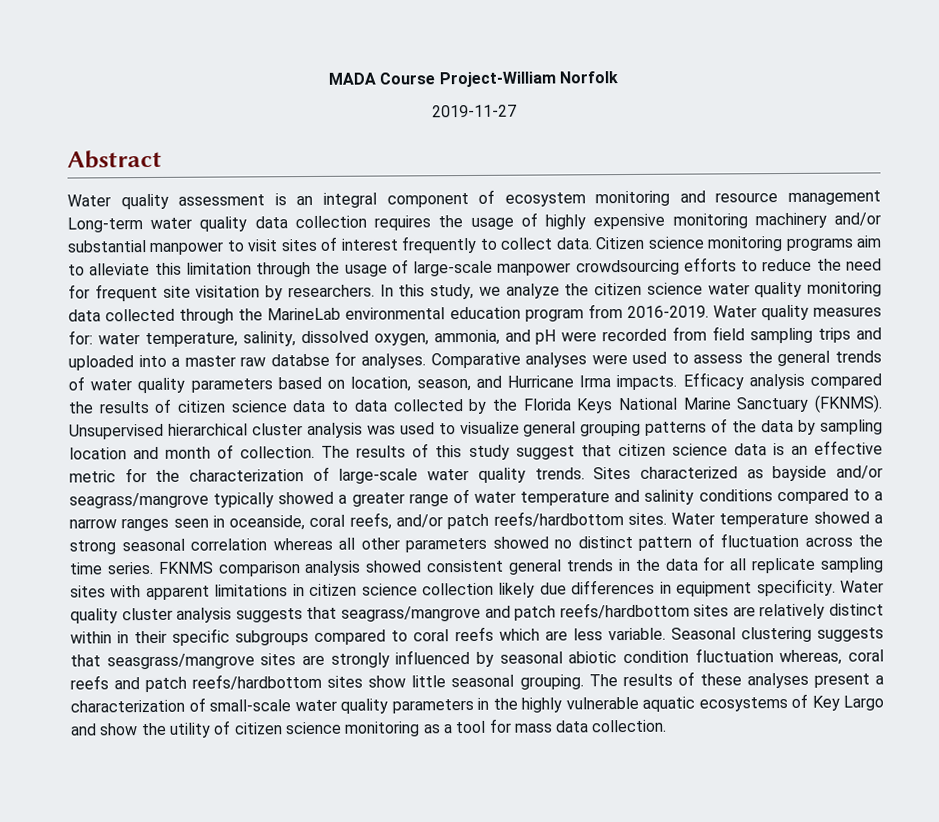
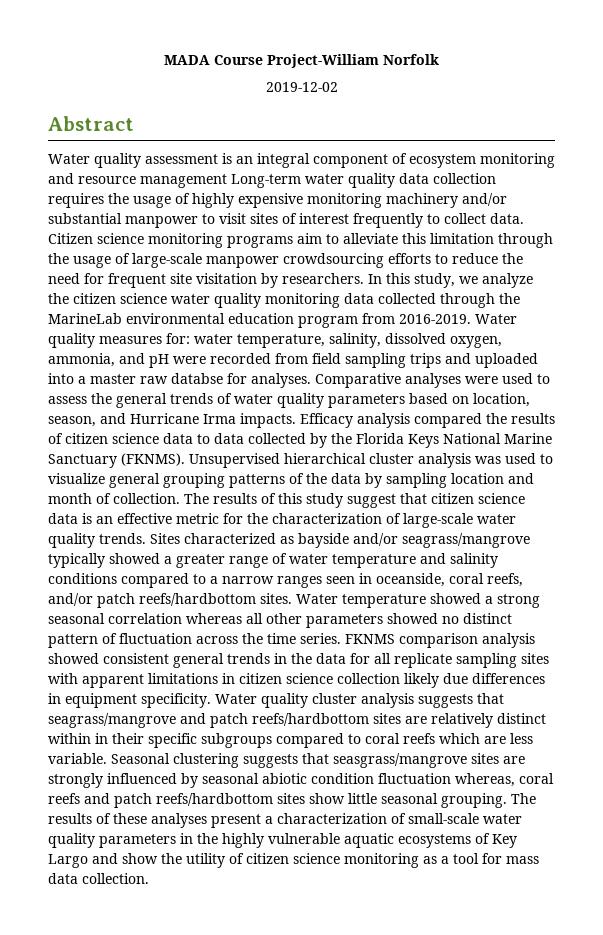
- 2019-11-27
+ 2019-12-02

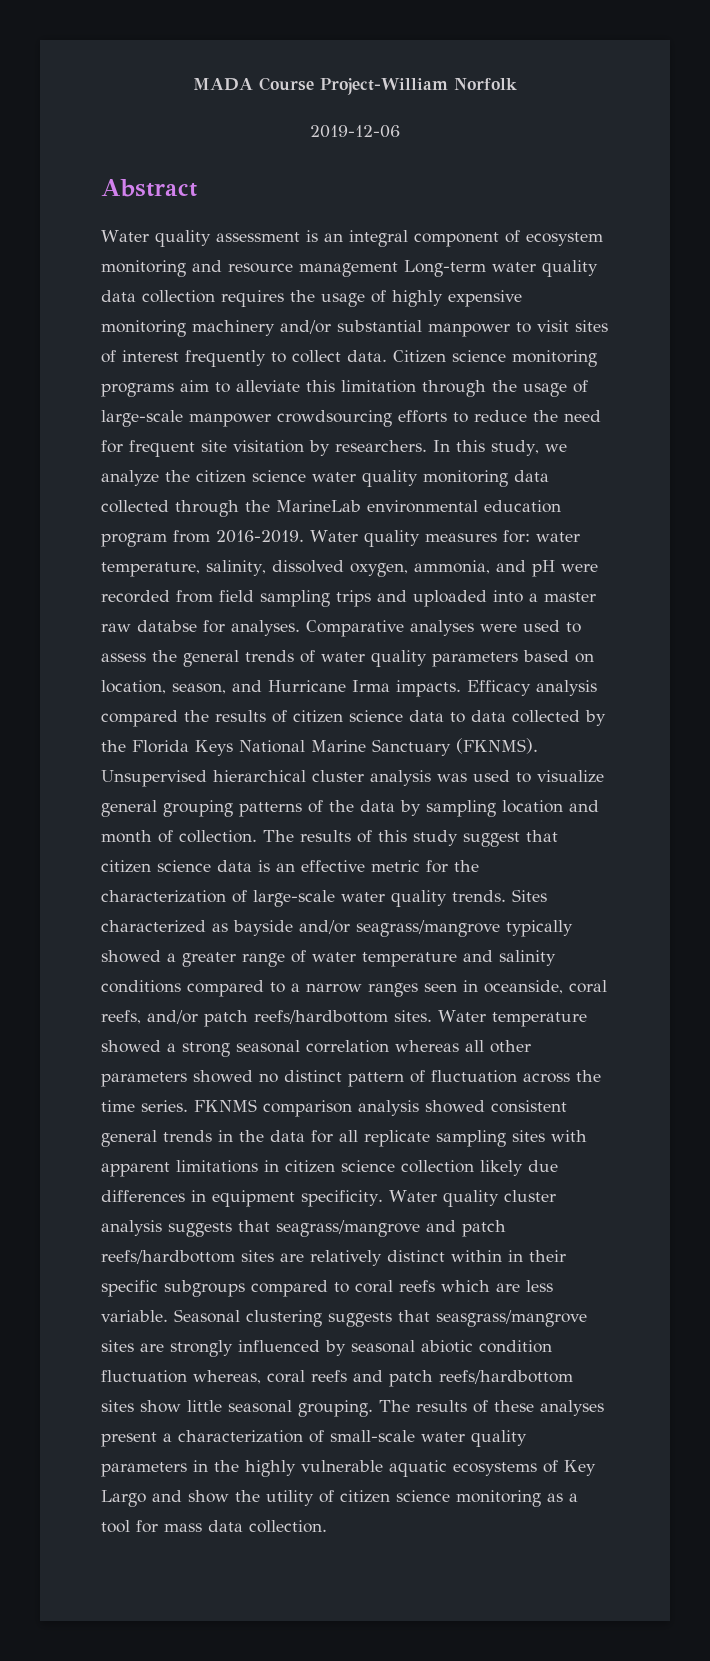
- 2019-12-02
+ 2019-12-06

